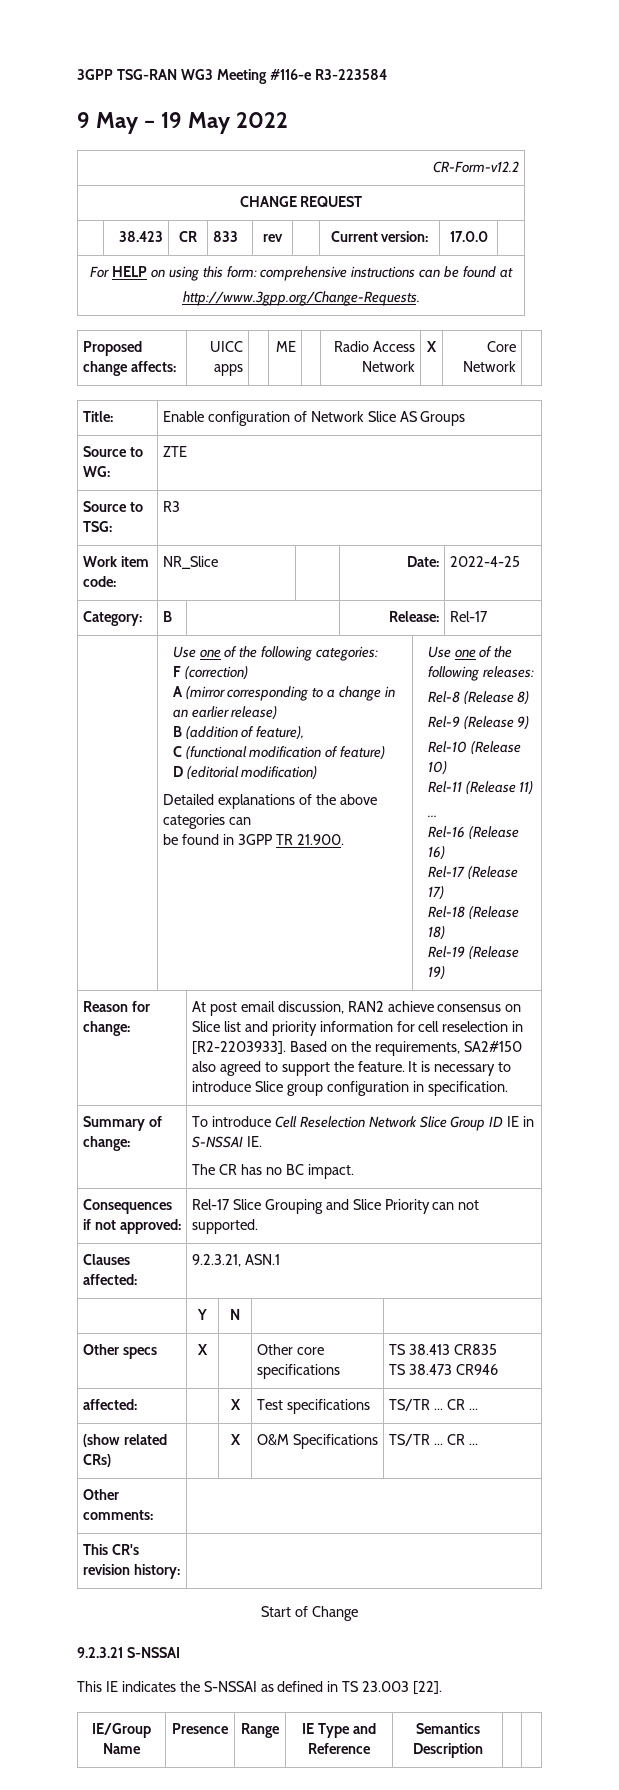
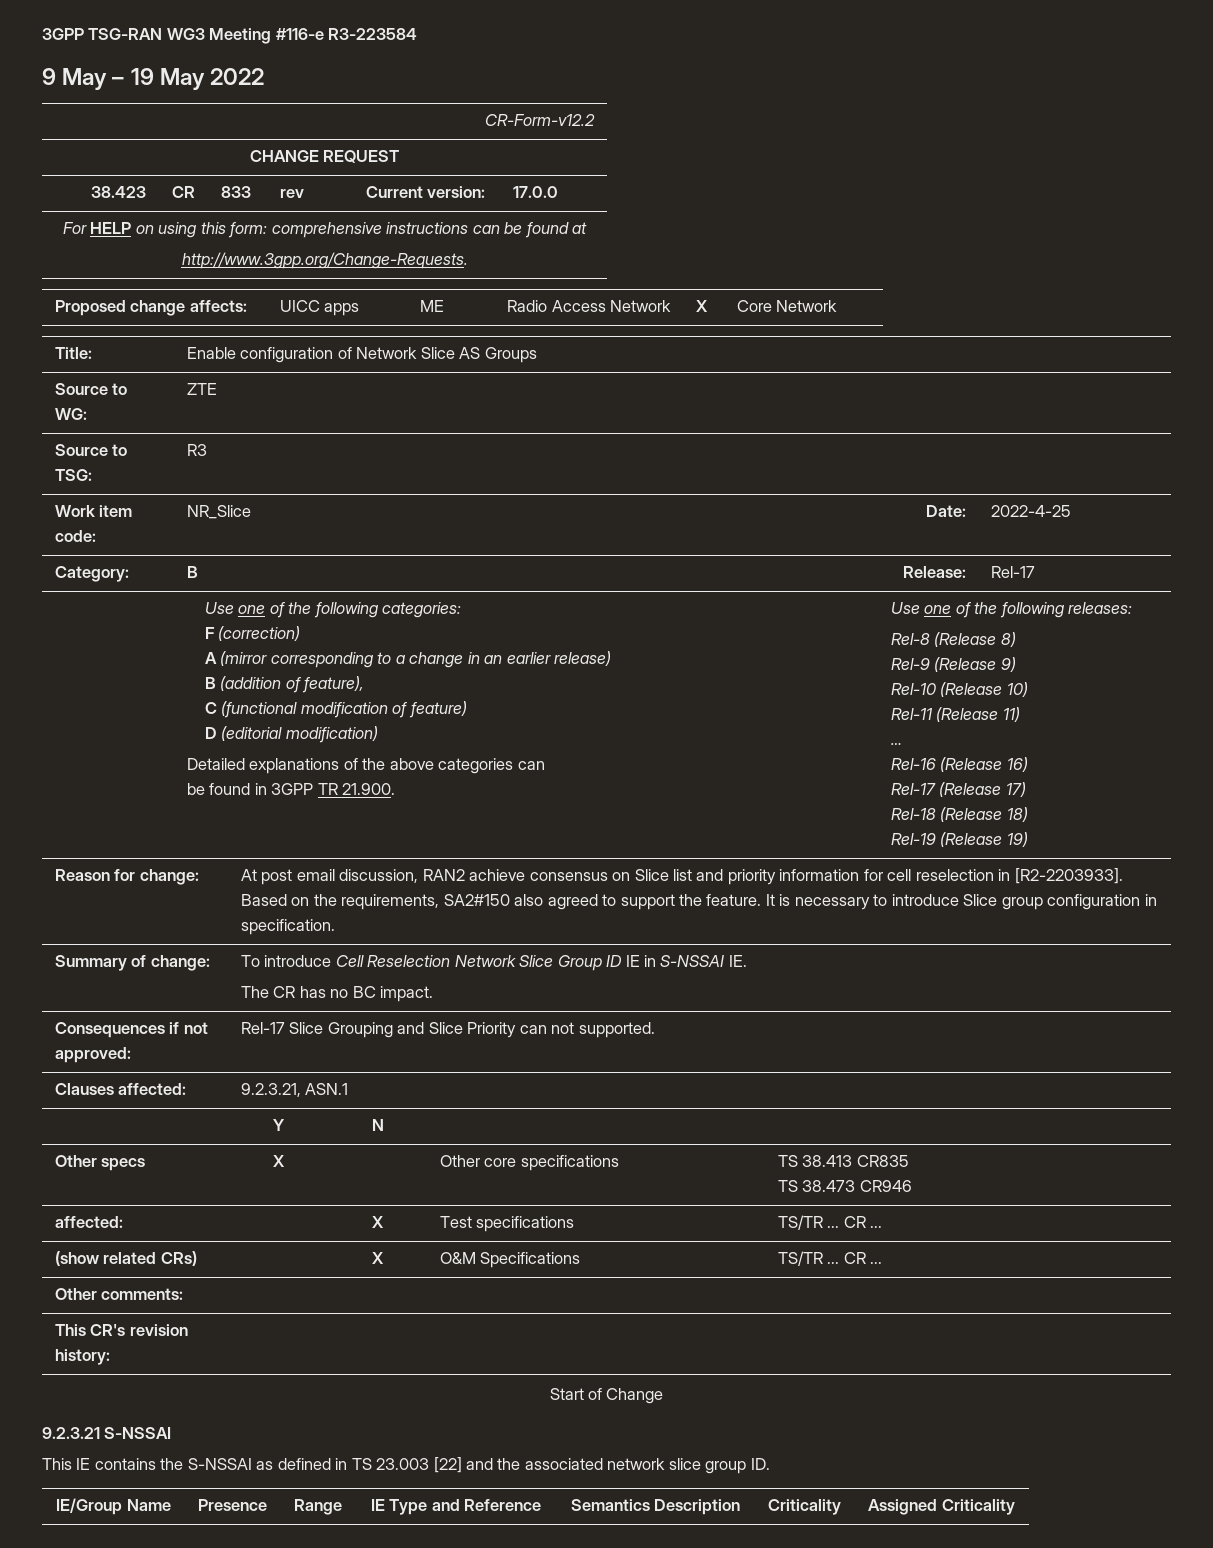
- This IE indicates the S-NSSAI as defined in TS 23.003 [22].
+ This IE contains the S-NSSAI as defined in TS 23.003 [22] and the associated network slice group ID.
- IE/Group Name | Presence | Range | IE Type and Reference | Semantics Description | |
+ IE/Group Name | Presence | Range | IE Type and Reference | Semantics Description | Criticality | Assigned Criticality

